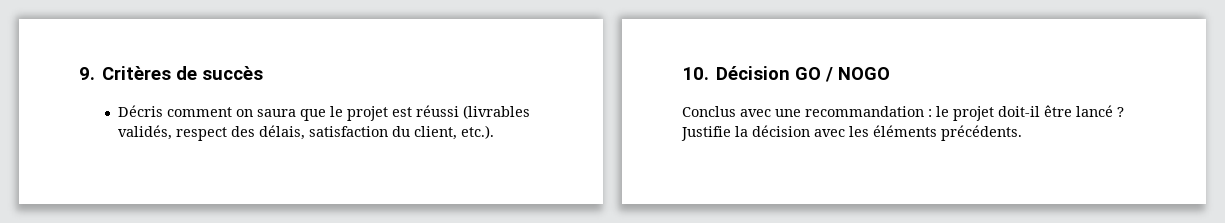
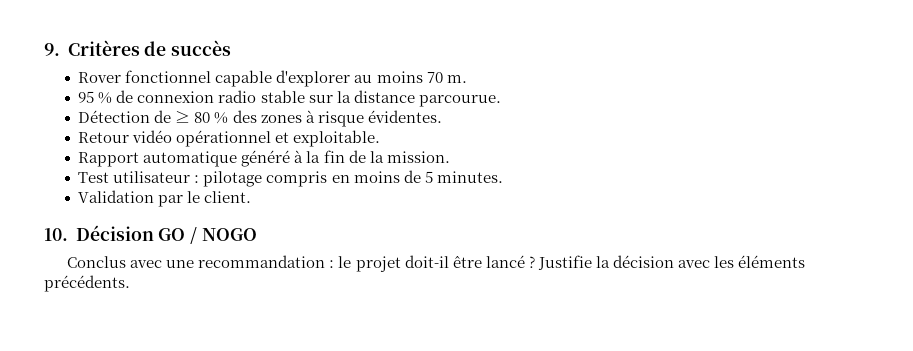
- Décris comment on saura que le projet est réussi (livrables validés, respect des délais, satisfaction du client, etc.).
+ Rover fonctionnel capable d'explorer au moins 70 m.
+ 95 % de connexion radio stable sur la distance parcourue.
+ Détection de ≥ 80 % des zones à risque évidentes.
+ Retour vidéo opérationnel et exploitable.
+ Rapport automatique généré à la fin de la mission.
+ Test utilisateur : pilotage compris en moins de 5 minutes.
+ Validation par le client.

